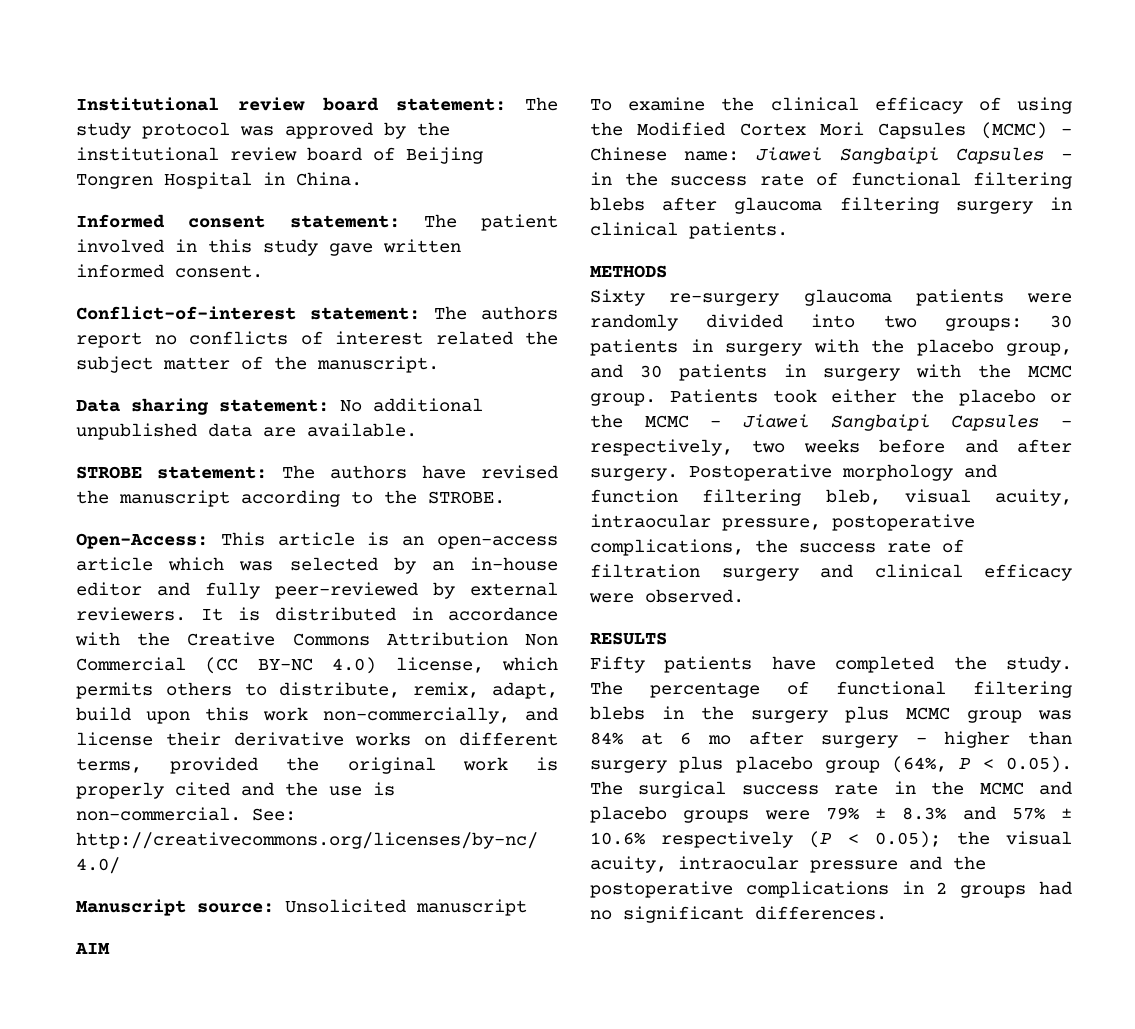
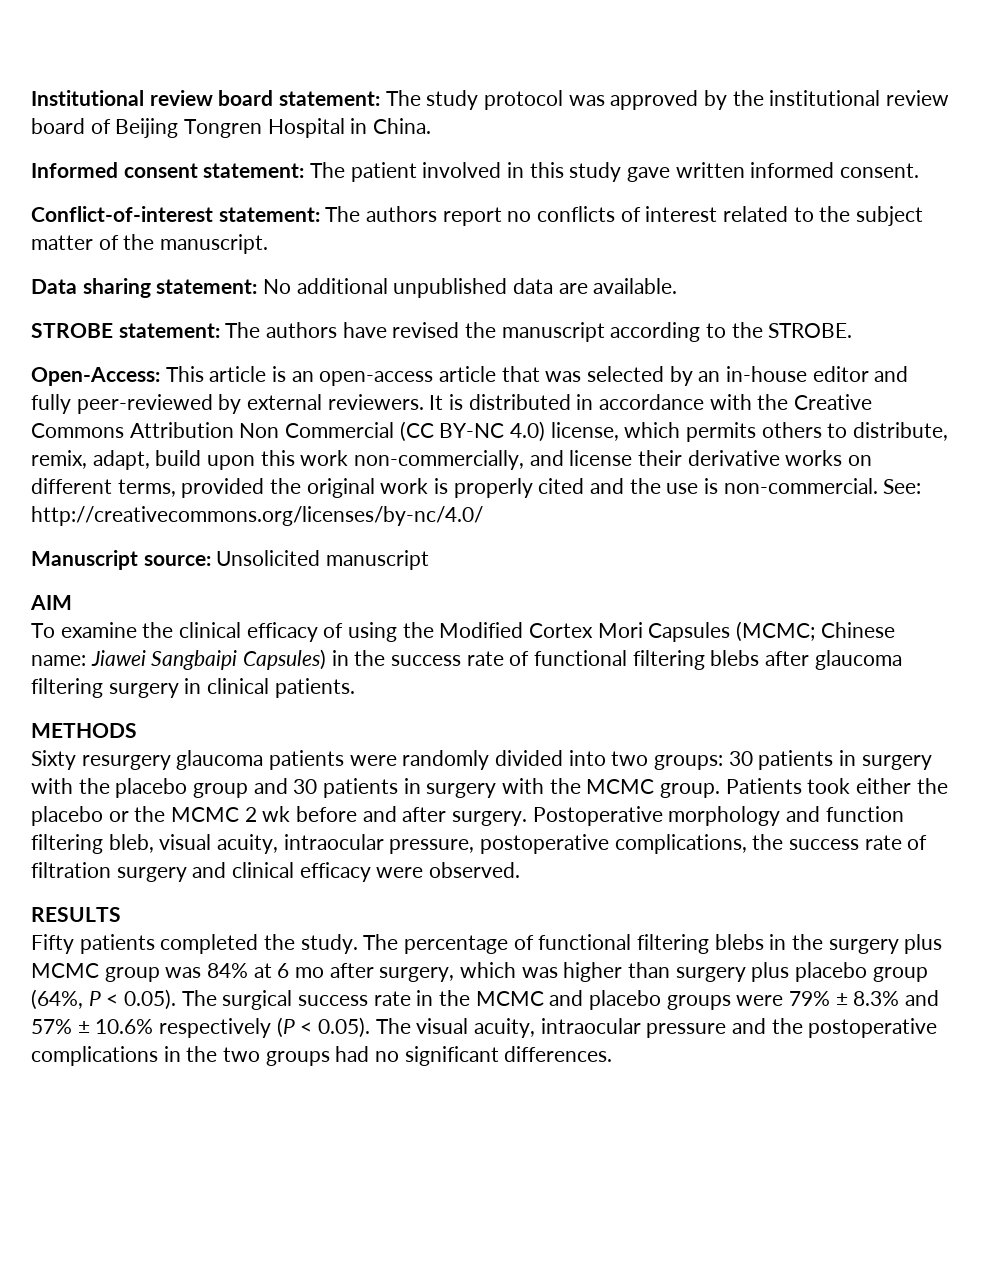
- Conflict-of-interest statement: The authors report no conflicts of interest related the subject matter of the manuscript.
+ Conflict-of-interest statement: The authors report no conflicts of interest related to the subject matter of the manuscript.
- Open-Access: This article is an open-access article which was selected by an in-house editor and fully peer-reviewed by external reviewers.
+ Open-Access: This article is an open-access article that was selected by an in-house editor and fully peer-reviewed by external reviewers.
- To examine the clinical efficacy of using the Modified Cortex Mori Capsules (MCMC) - Chinese name: Jiawei Sangbaipi Capsules - in the success rate of functional filtering blebs after glaucoma filtering surgery in clinical patients.
+ To examine the clinical efficacy of using the Modified Cortex Mori Capsules (MCMC; Chinese name: Jiawei Sangbaipi Capsules) in the success rate of functional filtering blebs after glaucoma filtering surgery in clinical patients.
- Sixty re-surgery glaucoma patients were randomly divided into two groups: 30 patients in surgery with the placebo group, and 30 patients in surgery with the MCMC group.
+ Sixty resurgery glaucoma patients were randomly divided into two groups: 30 patients in surgery with the placebo group and 30 patients in surgery with the MCMC group.
- Patients took either the placebo or the MCMC - Jiawei Sangbaipi Capsules - respectively, two weeks before and after surgery.
+ Patients took either the placebo or the MCMC 2 wk before and after surgery.
- Fifty patients have completed the study.
+ Fifty patients completed the study.
- The percentage of functional filtering blebs in the surgery plus MCMC group was 84% at 6 mo after surgery - higher than surgery plus placebo group (64%, P < 0.05). The surgical success rate in the MCMC and placebo groups were 79% ± 8.3% and 57% ± 10.6% respectively (P < 0.05); the visual acuity, intraocular pressure and the postoperative complications in 2 groups had no significant differences.
+ The percentage of functional filtering blebs in the surgery plus MCMC group was 84% at 6 mo after surgery, which was higher than surgery plus placebo group (64%, P < 0.05). The surgical success rate in the MCMC and placebo groups were 79% ± 8.3% and 57% ± 10.6% respectively (P < 0.05). The visual acuity, intraocular pressure and the postoperative complications in the two groups had no significant differences.

